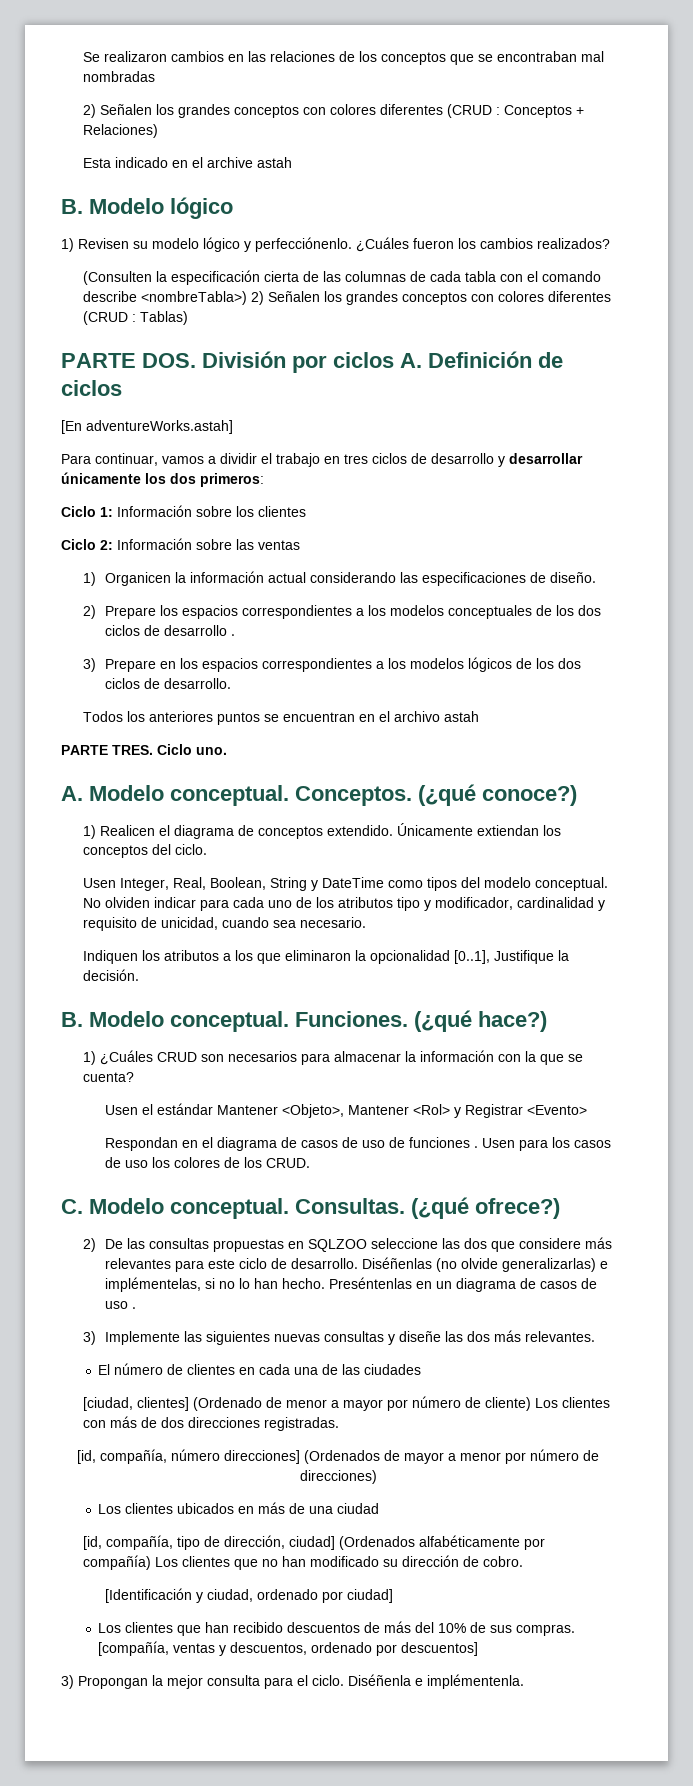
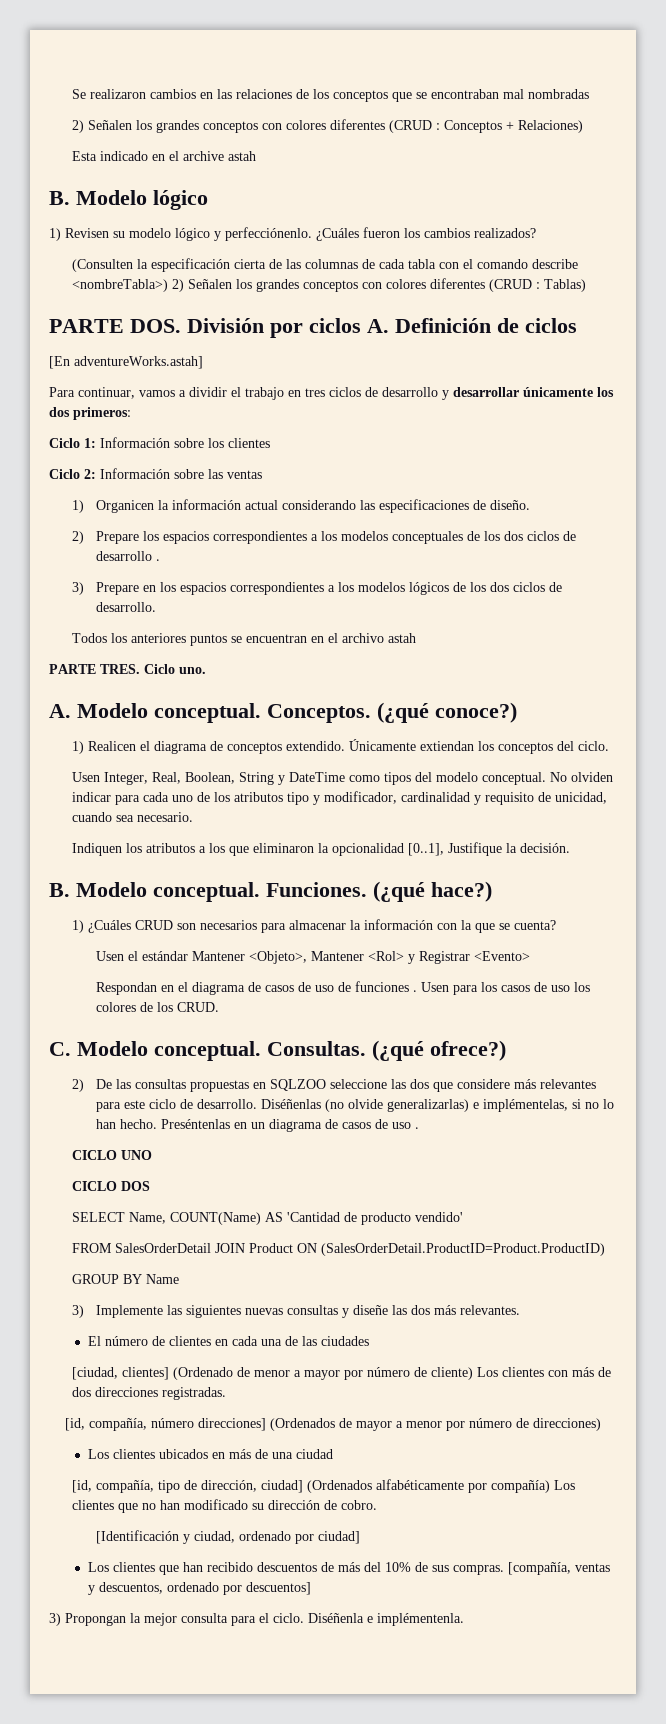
+ CICLO UNO
+ CICLO DOS
+ SELECT Name, COUNT(Name) AS 'Cantidad de producto vendido'
+ FROM SalesOrderDetail JOIN Product ON (SalesOrderDetail.ProductID=Product.ProductID)
+ GROUP BY Name

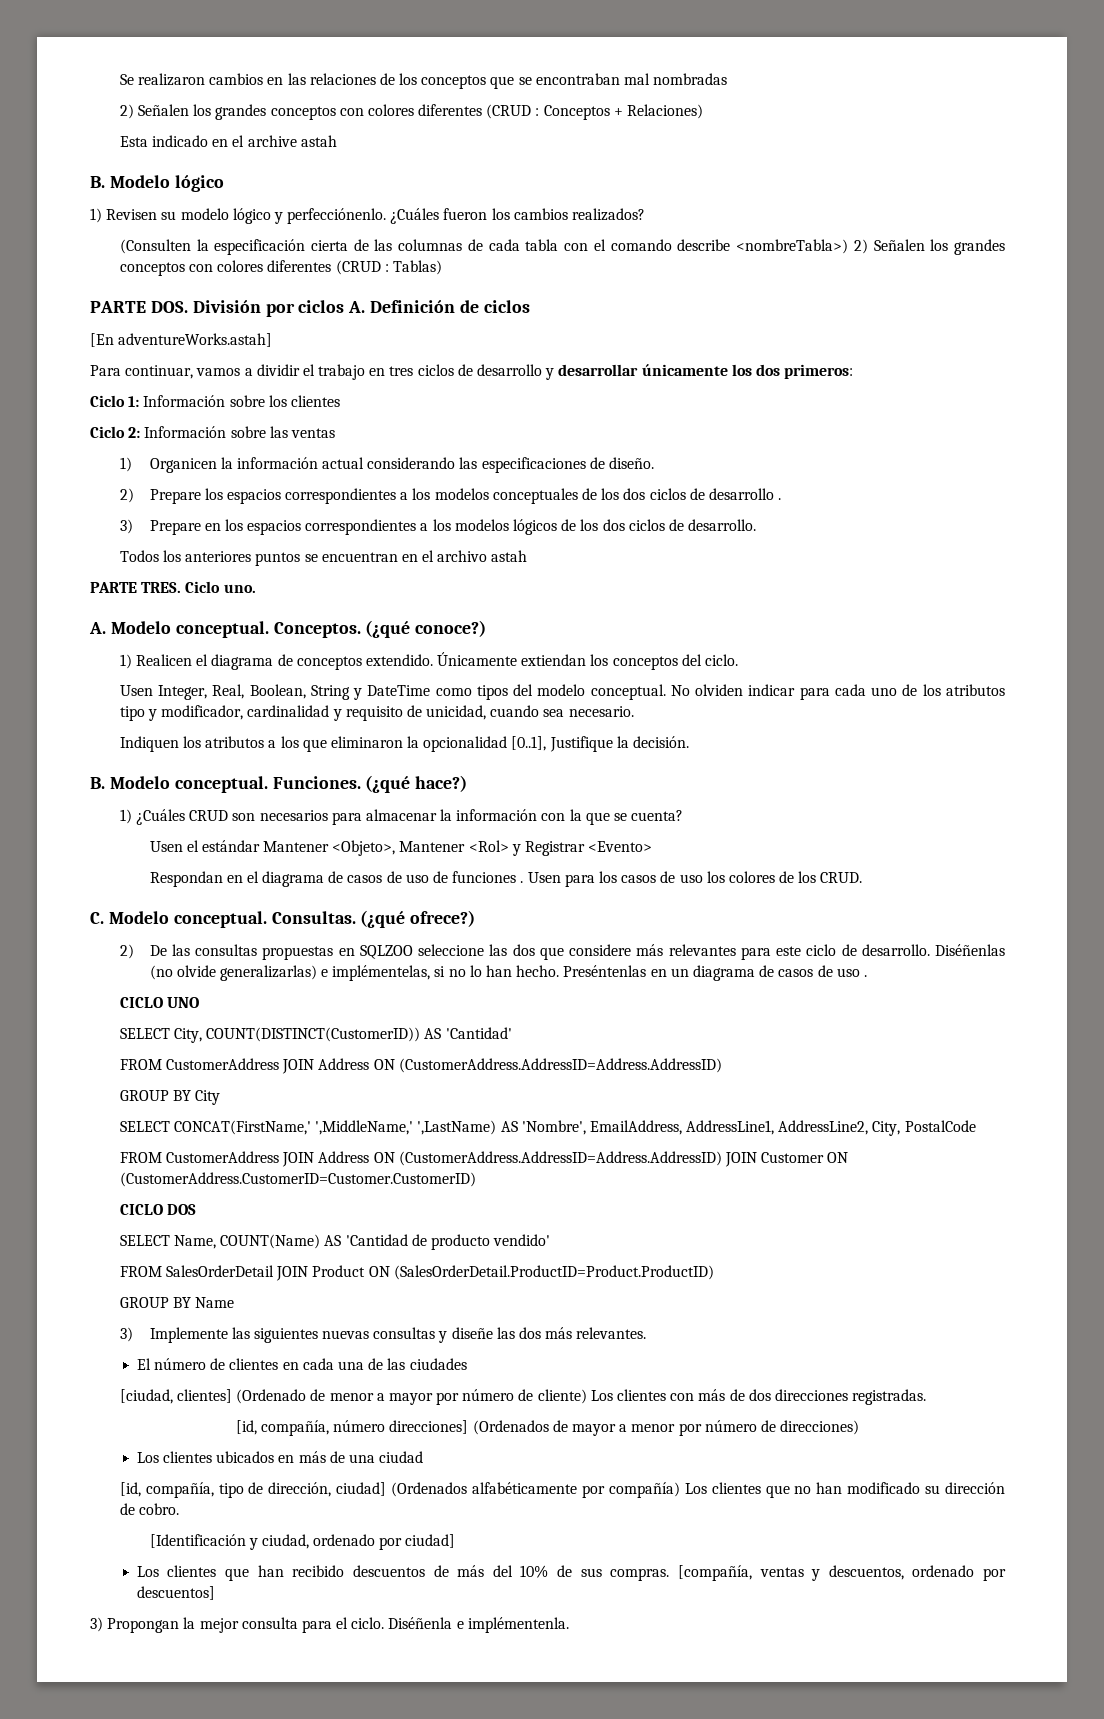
+ SELECT City, COUNT(DISTINCT(CustomerID)) AS 'Cantidad'
+ FROM CustomerAddress JOIN Address ON (CustomerAddress.AddressID=Address.AddressID)
+ GROUP BY City
+ SELECT CONCAT(FirstName,' ',MiddleName,' ',LastName) AS 'Nombre', EmailAddress, AddressLine1, AddressLine2, City, PostalCode
+ FROM CustomerAddress JOIN Address ON (CustomerAddress.AddressID=Address.AddressID) JOIN Customer ON (CustomerAddress.CustomerID=Customer.CustomerID)

